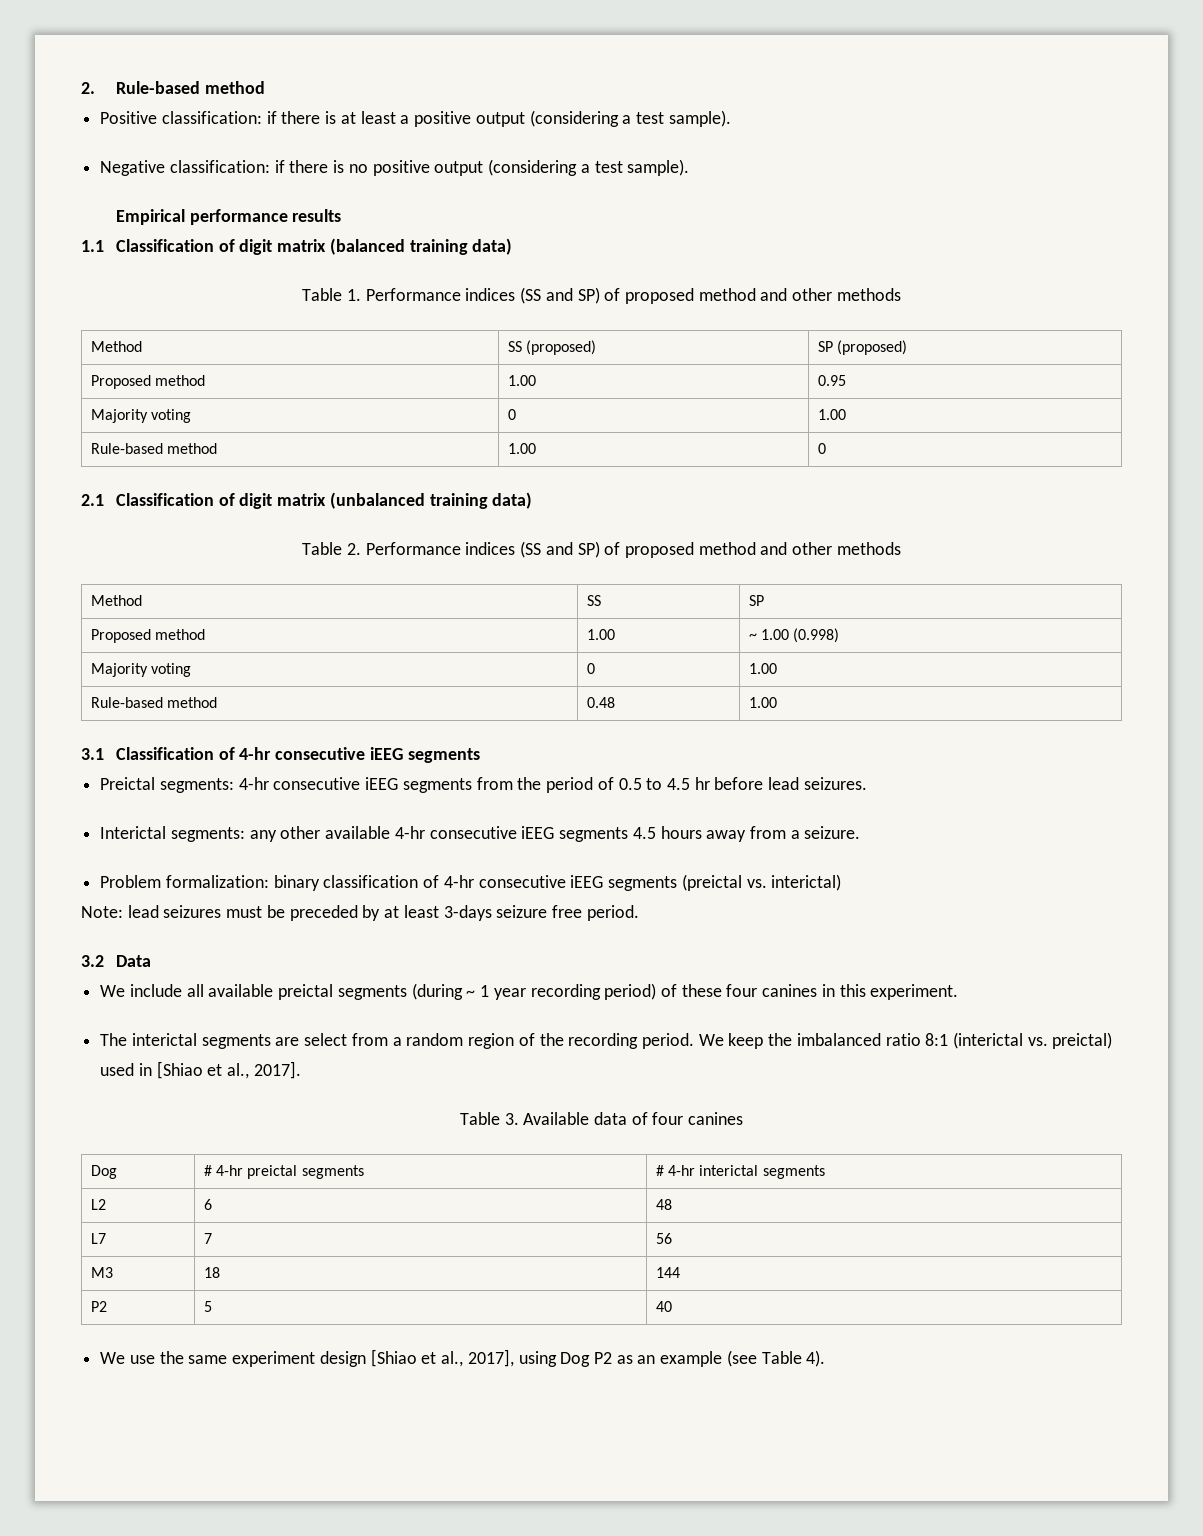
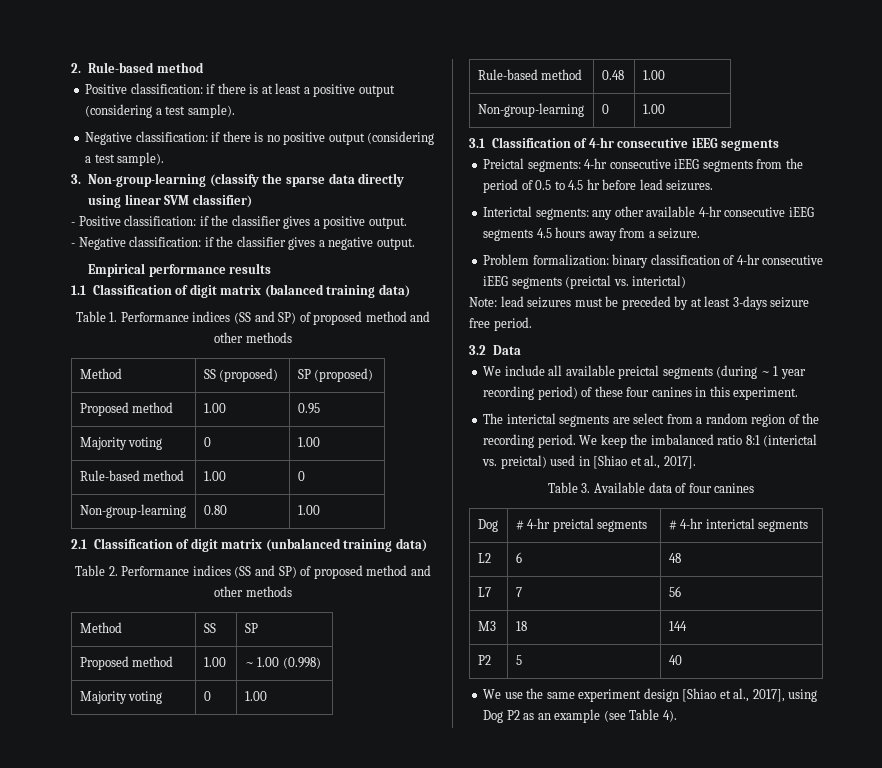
+ 3. Non-group-learning (classify the sparse data directly using linear SVM classifier)
+ - Positive classification: if the classifier gives a positive output.
+ - Negative classification: if the classifier gives a negative output.
+ Non-group-learning | 0.80 | 1.00
+ Non-group-learning | 0 | 1.00

